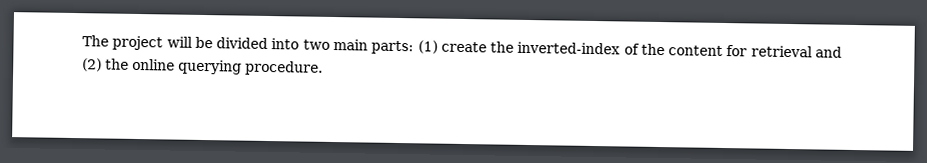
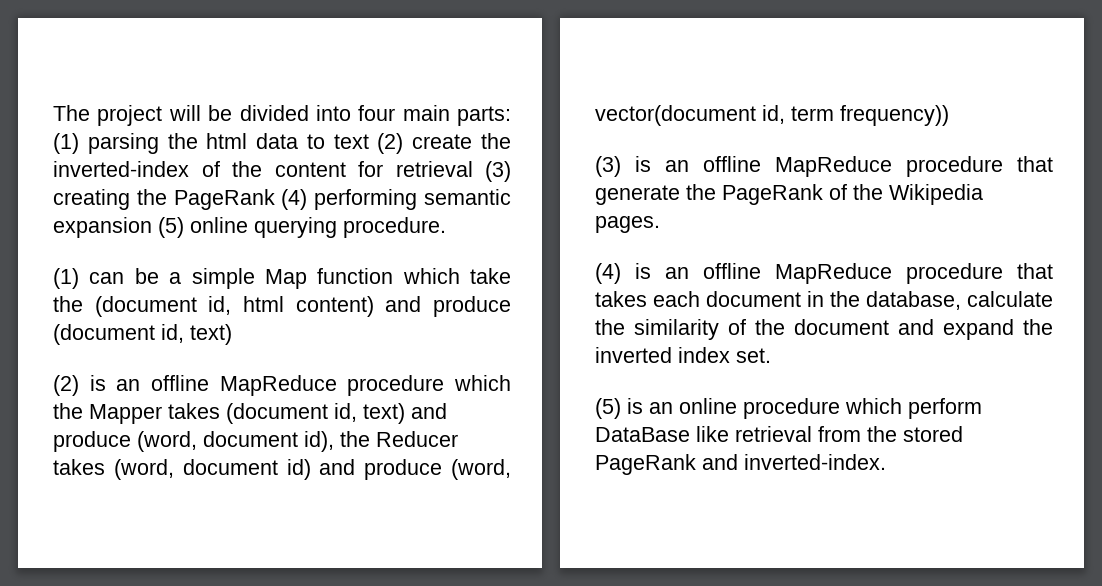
- The project will be divided into two main parts: (1) create the inverted-index of the content for retrieval and (2) the online querying procedure.
+ The project will be divided into four main parts: (1) parsing the html data to text (2) create the inverted-index of the content for retrieval (3) creating the PageRank (4) performing semantic expansion (5) online querying procedure.
+ (1) can be a simple Map function which take the (document id, html content) and produce (document id, text)
+ (2) is an offline MapReduce procedure which the Mapper takes (document id, text) and produce (word, document id), the Reducer takes (word, document id) and produce (word, vector(document id, term frequency))
+ (3) is an offline MapReduce procedure that generate the PageRank of the Wikipedia pages.
+ (4) is an offline MapReduce procedure that takes each document in the database, calculate the similarity of the document and expand the inverted index set.
+ (5) is an online procedure which perform DataBase like retrieval from the stored PageRank and inverted-index.

